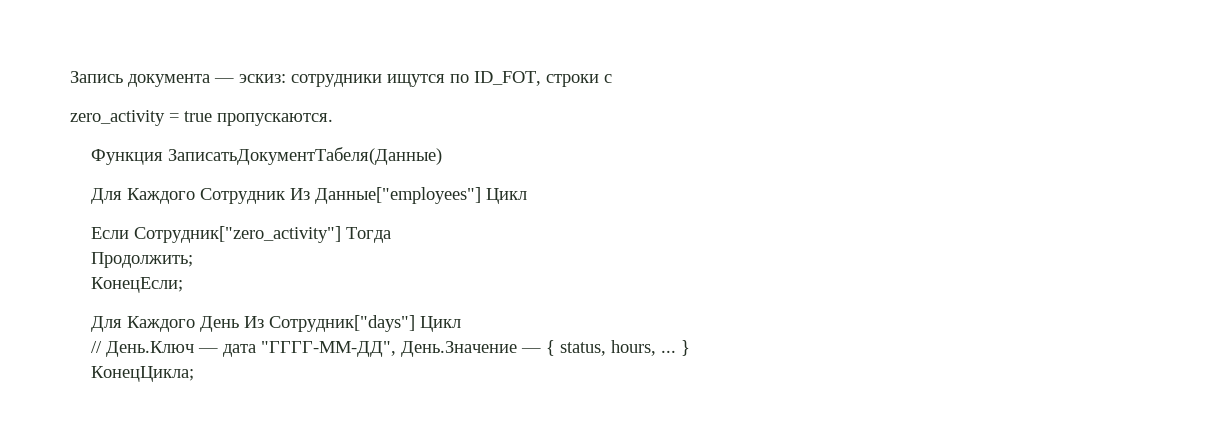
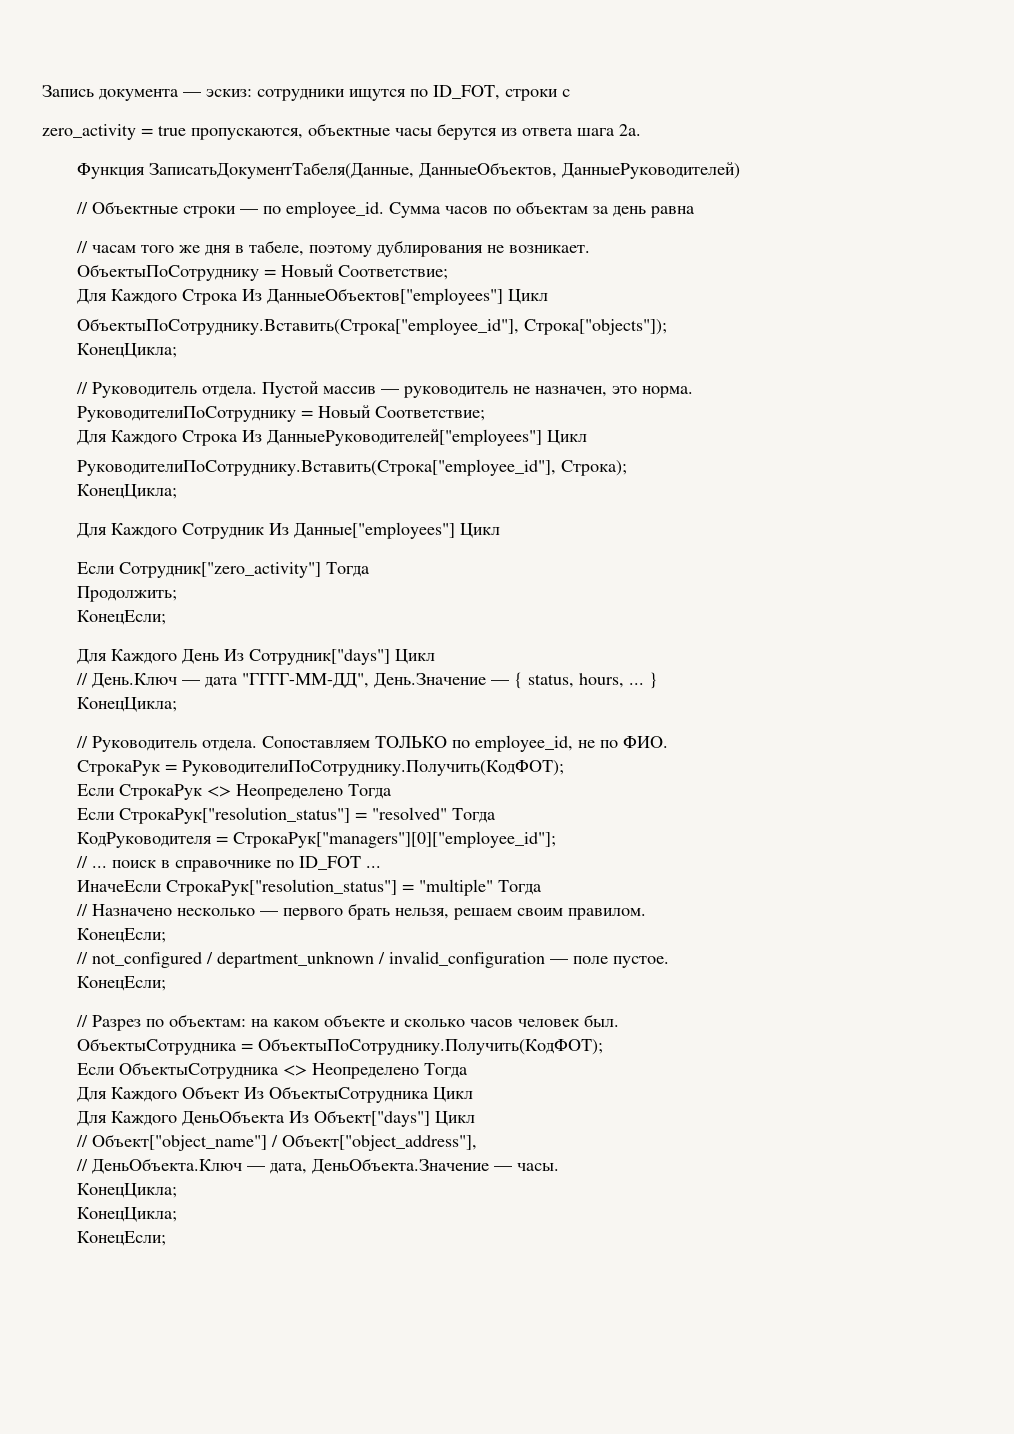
- zero_activity = true пропускаются.
- Функция ЗаписатьДокументТабеля(Данные)
+ zero_activity = true пропускаются, объектные часы берутся из ответа шага 2а.
+ Функция ЗаписатьДокументТабеля(Данные, ДанныеОбъектов, ДанныеРуководителей)
+ // Объектные строки — по employee_id. Сумма часов по объектам за день равна
+ // часам того же дня в табеле, поэтому дублирования не возникает.
+ ОбъектыПоСотруднику = Новый Соответствие;
+ Для Каждого Строка Из ДанныеОбъектов["employees"] Цикл
+ ОбъектыПоСотруднику.Вставить(Строка["employee_id"], Строка["objects"]);
+ КонецЦикла;
+ // Руководитель отдела. Пустой массив — руководитель не назначен, это норма.
+ РуководителиПоСотруднику = Новый Соответствие;
+ Для Каждого Строка Из ДанныеРуководителей["employees"] Цикл
+ РуководителиПоСотруднику.Вставить(Строка["employee_id"], Строка);
+ КонецЦикла;
+ // Руководитель отдела. Сопоставляем ТОЛЬКО по employee_id, не по ФИО.
+ СтрокаРук = РуководителиПоСотруднику.Получить(КодФОТ);
+ Если СтрокаРук <> Неопределено Тогда
+ Если СтрокаРук["resolution_status"] = "resolved" Тогда
+ КодРуководителя = СтрокаРук["managers"][0]["employee_id"];
+ // ... поиск в справочнике по ID_FOT ...
+ ИначеЕсли СтрокаРук["resolution_status"] = "multiple" Тогда
+ // Назначено несколько — первого брать нельзя, решаем своим правилом.
+ КонецЕсли;
+ // not_configured / department_unknown / invalid_configuration — поле пустое.
+ КонецЕсли;
+ // Разрез по объектам: на каком объекте и сколько часов человек был.
+ ОбъектыСотрудника = ОбъектыПоСотруднику.Получить(КодФОТ);
+ Если ОбъектыСотрудника <> Неопределено Тогда
+ Для Каждого Объект Из ОбъектыСотрудника Цикл
+ Для Каждого ДеньОбъекта Из Объект["days"] Цикл
+ // Объект["object_name"] / Объект["object_address"],
+ // ДеньОбъекта.Ключ — дата, ДеньОбъекта.Значение — часы.
+ КонецЦикла;
+ КонецЦикла;
+ КонецЕсли;

